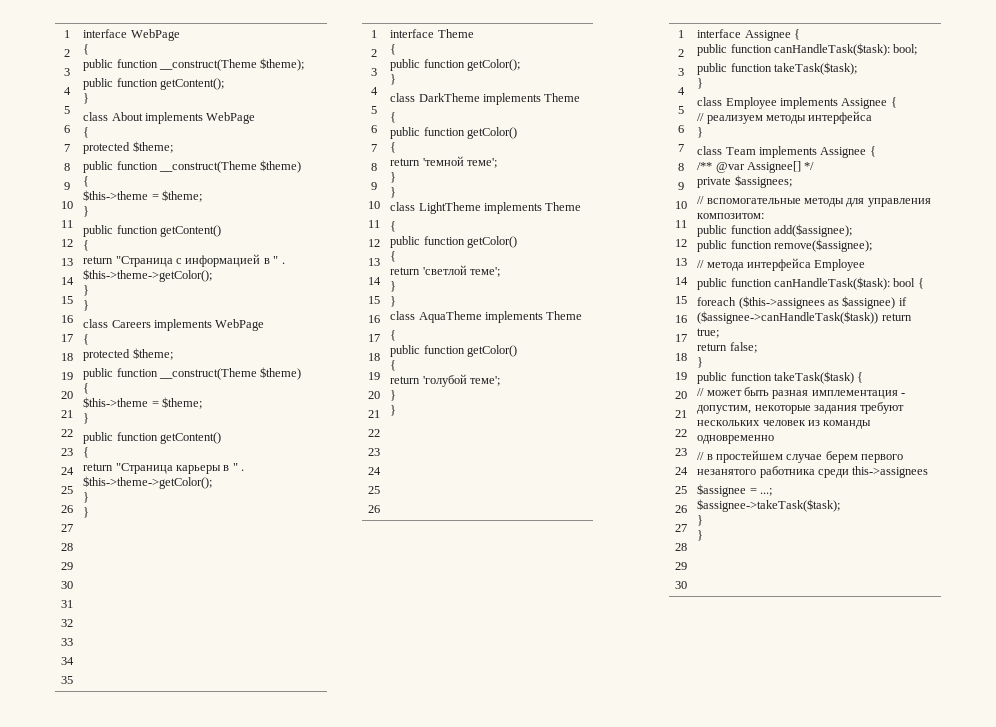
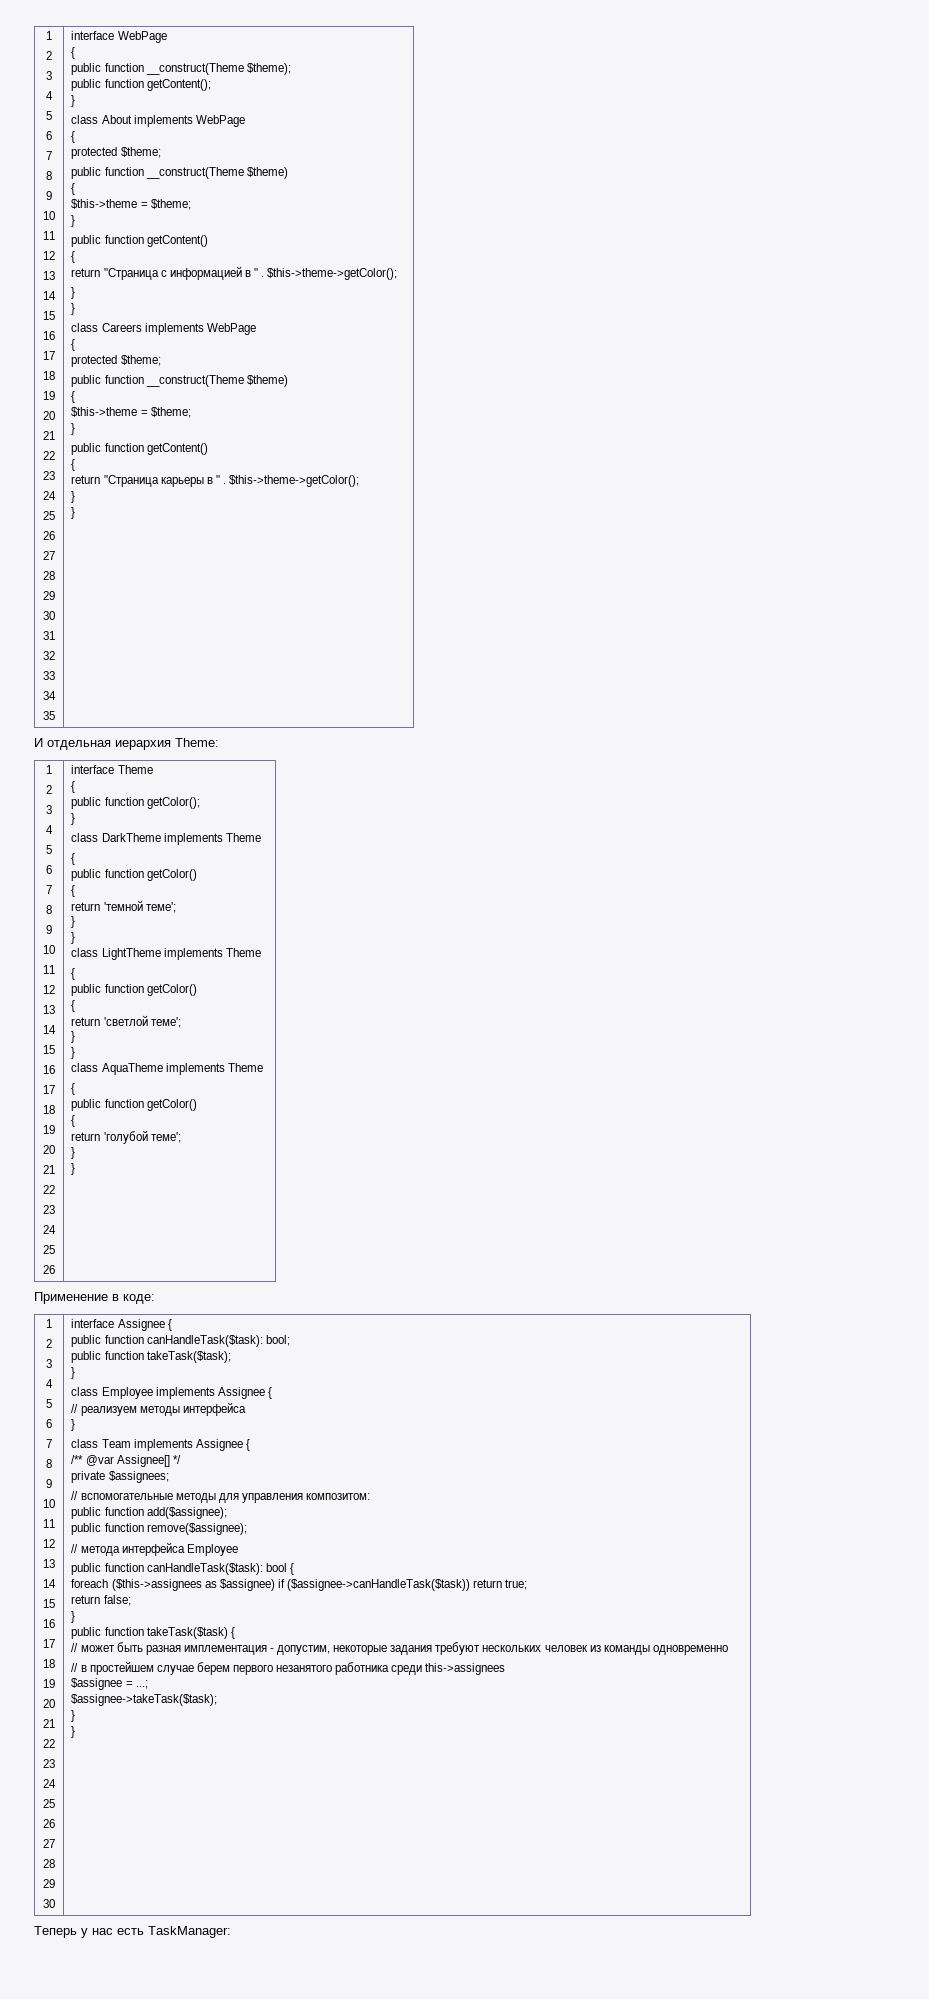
+ И отдельная иерархия Theme:
+ Применение в коде:
+ Теперь у нас есть TaskManager:

